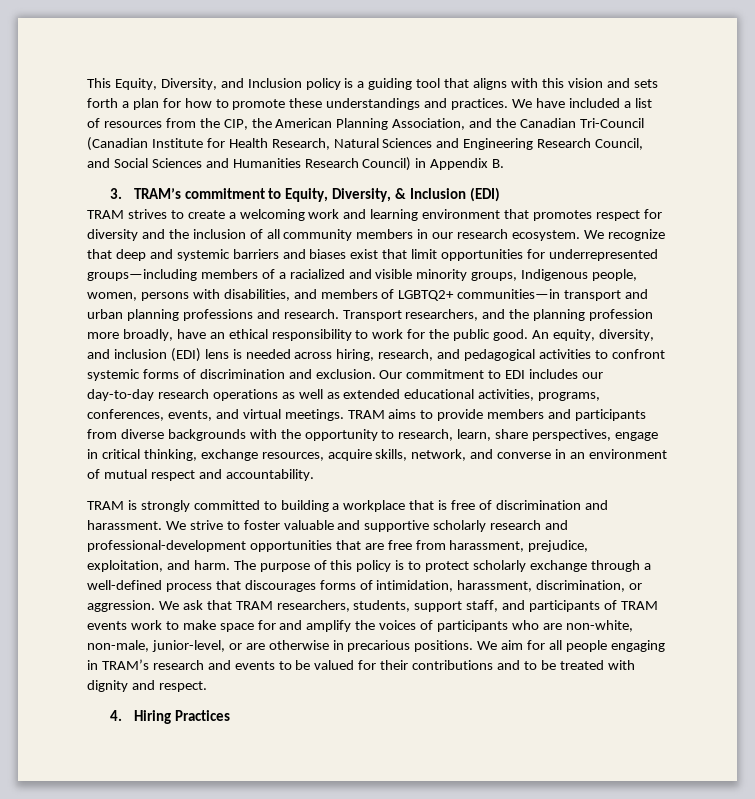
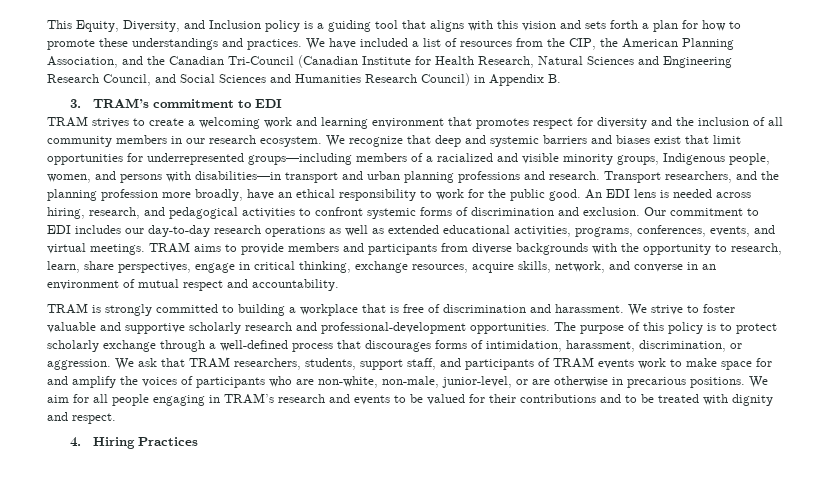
- 3. TRAM’s commitment to Equity, Diversity, & Inclusion (EDI)
+ 3. TRAM’s commitment to EDI
- We recognize that deep and systemic barriers and biases exist that limit opportunities for underrepresented groups—including members of a racialized and visible minority groups, Indigenous people, women, persons with disabilities, and members of LGBTQ2+ communities—in transport and urban planning professions and research.
+ We recognize that deep and systemic barriers and biases exist that limit opportunities for underrepresented groups—including members of a racialized and visible minority groups, Indigenous people, women, and persons with disabilities—in transport and urban planning professions and research.
- An equity, diversity, and inclusion (EDI) lens is needed across hiring, research, and pedagogical activities to confront systemic forms of discrimination and exclusion.
+ An EDI lens is needed across hiring, research, and pedagogical activities to confront systemic forms of discrimination and exclusion.
- We strive to foster valuable and supportive scholarly research and professional-development opportunities that are free from harassment, prejudice, exploitation, and harm.
+ We strive to foster valuable and supportive scholarly research and professional-development opportunities.

